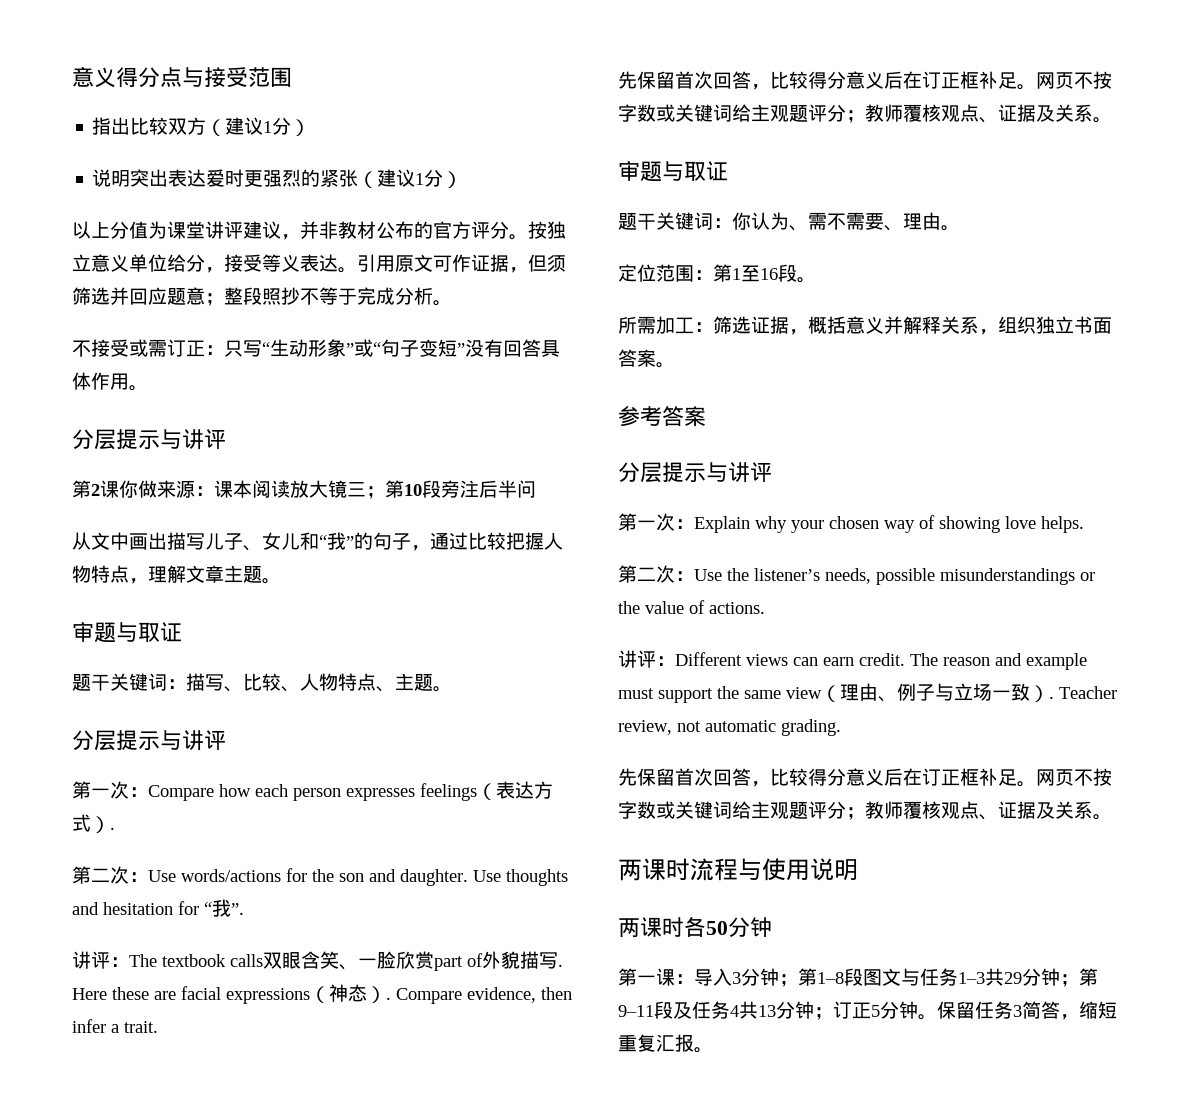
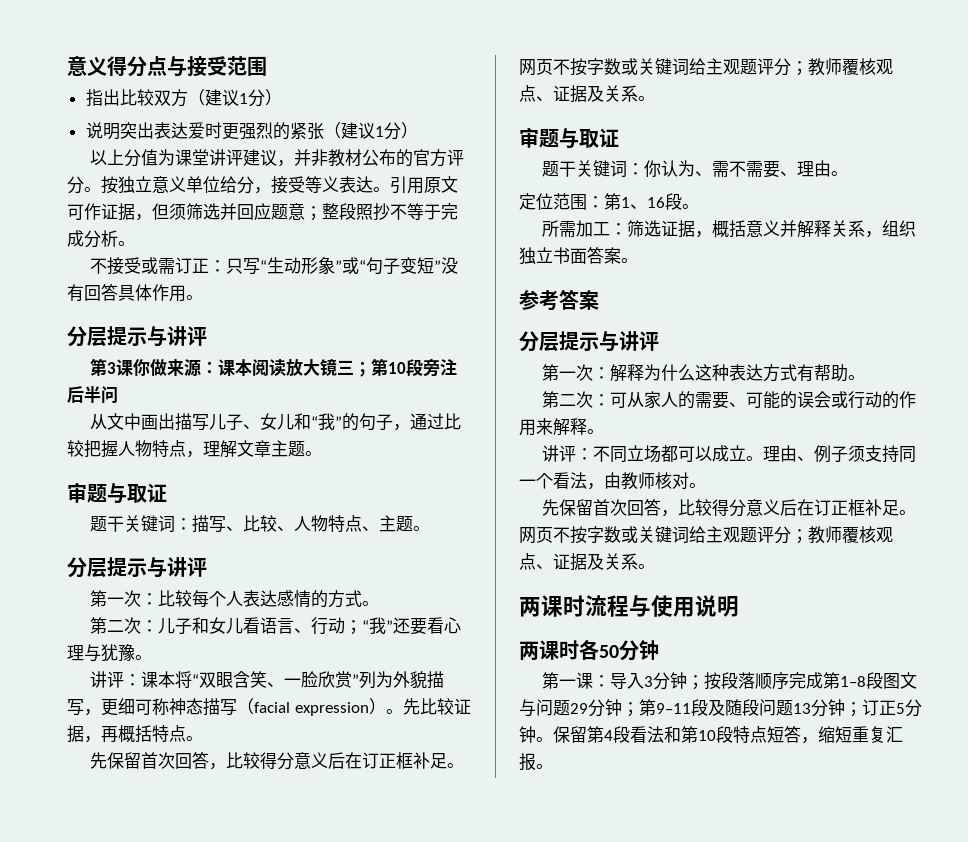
- 第2课你做来源：课本阅读放大镜三；第10段旁注后半问
+ 第3课你做来源：课本阅读放大镜三；第10段旁注后半问
- 第一次：Compare how each person expresses feelings（表达方式）.
- 第二次：Use words/actions for the son and daughter. Use thoughts and hesitation for “我”.
- 讲评：The textbook calls双眼含笑、一脸欣赏part of外貌描写. Here these are facial expressions（神态）. Compare evidence, then infer a trait.
+ 第一次：比较每个人表达感情的方式。
+ 第二次：儿子和女儿看语言、行动；“我”还要看心理与犹豫。
+ 讲评：课本将“双眼含笑、一脸欣赏”列为外貌描写，更细可称神态描写（facial expression）。先比较证据，再概括特点。
- 定位范围：第1至16段。
+ 定位范围：第1、16段。
- 第一次：Explain why your chosen way of showing love helps.
- 第二次：Use the listener’s needs, possible misunderstandings or the value of actions.
- 讲评：Different views can earn credit. The reason and example must support the same view（理由、例子与立场一致）. Teacher review, not automatic grading.
+ 第一次：解释为什么这种表达方式有帮助。
+ 第二次：可从家人的需要、可能的误会或行动的作用来解释。
+ 讲评：不同立场都可以成立。理由、例子须支持同一个看法，由教师核对。
- 第一课：导入3分钟；第1–8段图文与任务1–3共29分钟；第9–11段及任务4共13分钟；订正5分钟。
+ 第一课：导入3分钟；按段落顺序完成第1–8段图文与问题29分钟；第9–11段及随段问题13分钟；订正5分钟。
- 保留任务3简答，缩短重复汇报。
+ 保留第4段看法和第10段特点短答，缩短重复汇报。

